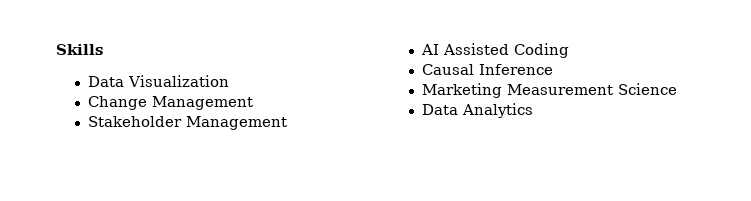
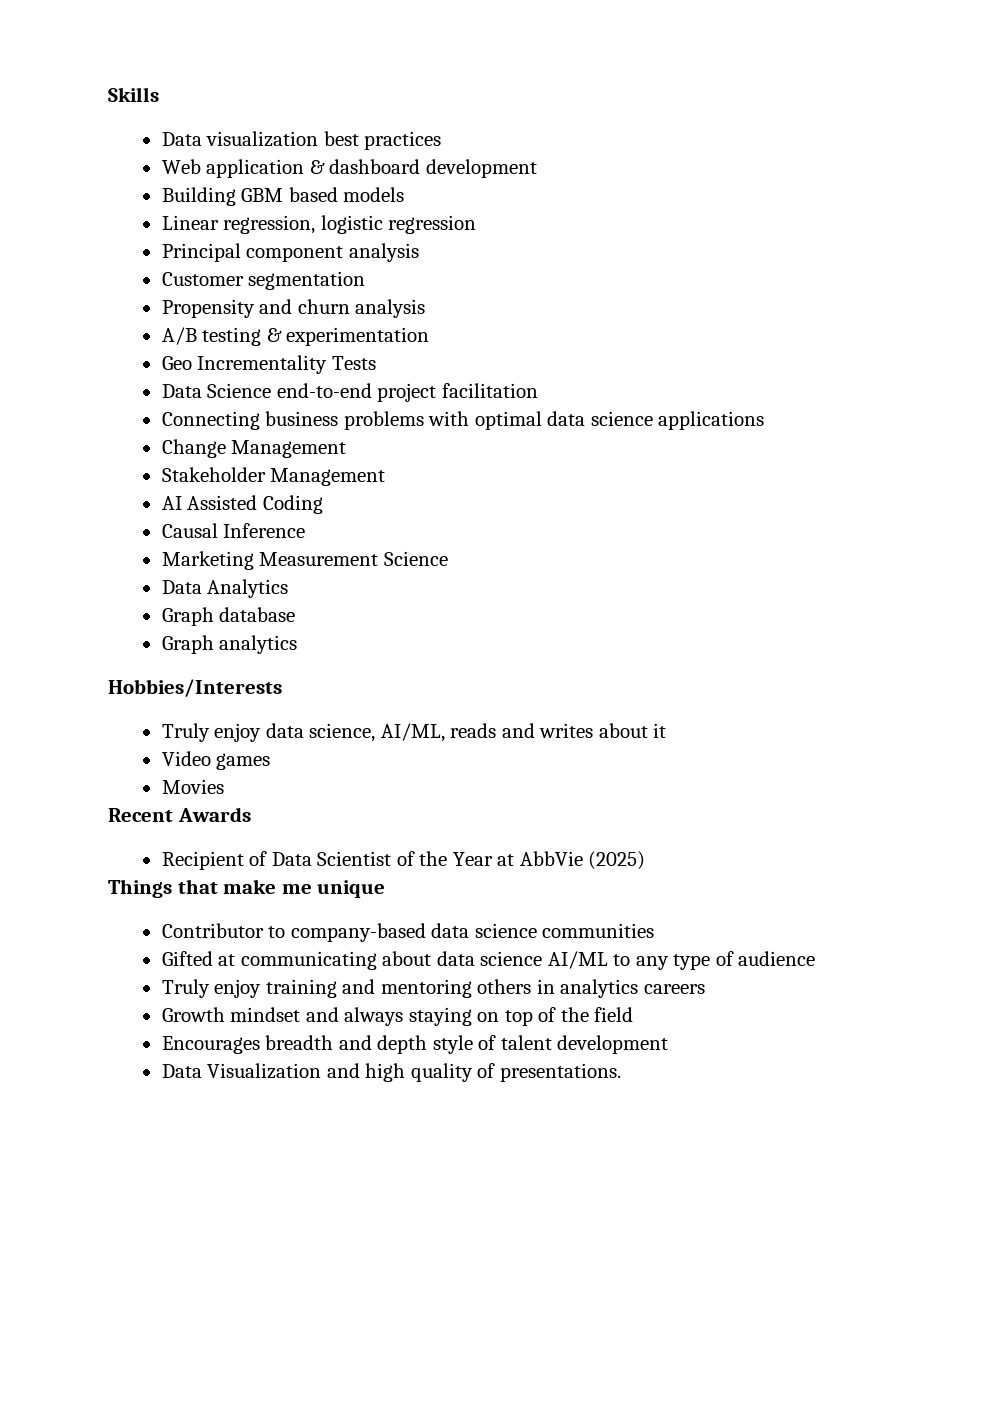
- Data Visualization
+ Data visualization best practices
+ Web application & dashboard development
+ Building GBM based models
+ Linear regression, logistic regression
+ Principal component analysis
+ Customer segmentation
+ Propensity and churn analysis
+ A/B testing & experimentation
+ Geo Incrementality Tests
+ Data Science end-to-end project facilitation
+ Connecting business problems with optimal data science applications
+ Graph database
+ Graph analytics
+ Hobbies/Interests
+ Truly enjoy data science, AI/ML, reads and writes about it
+ Video games
+ Movies
+ Recent Awards
+ Recipient of Data Scientist of the Year at AbbVie (2025)
+ Things that make me unique
+ Contributor to company-based data science communities
+ Gifted at communicating about data science AI/ML to any type of audience
+ Truly enjoy training and mentoring others in analytics careers
+ Growth mindset and always staying on top of the field
+ Encourages breadth and depth style of talent development
+ Data Visualization and high quality of presentations.

